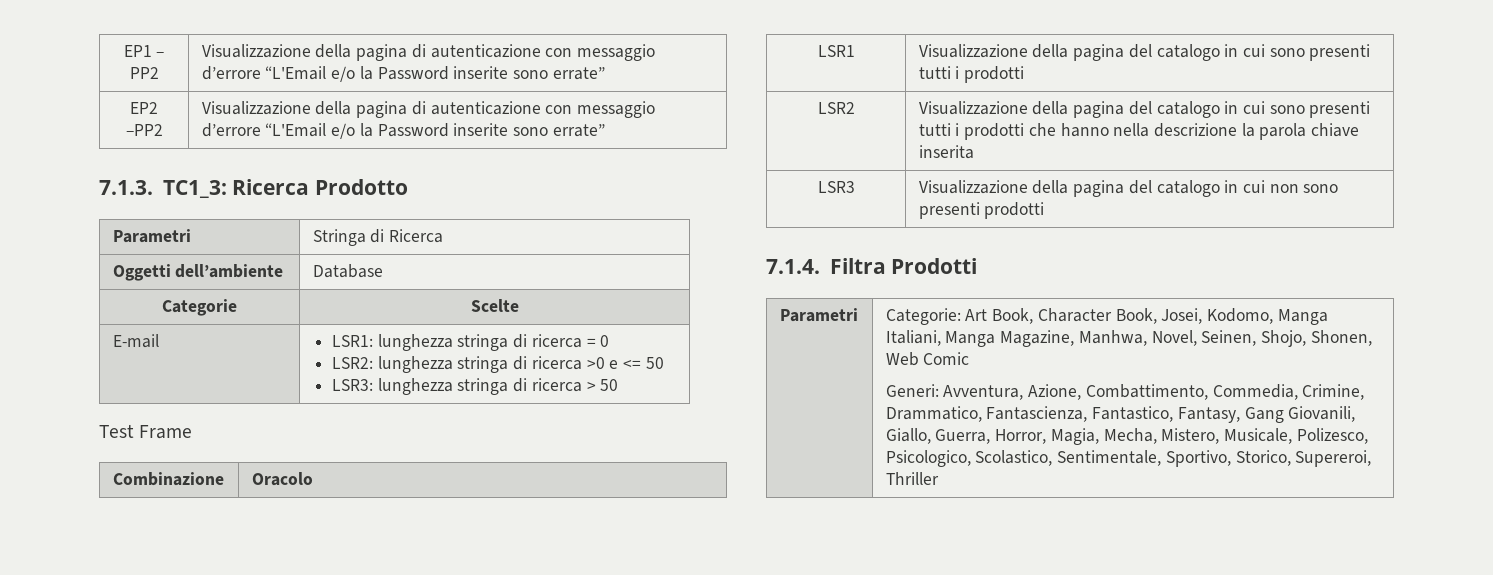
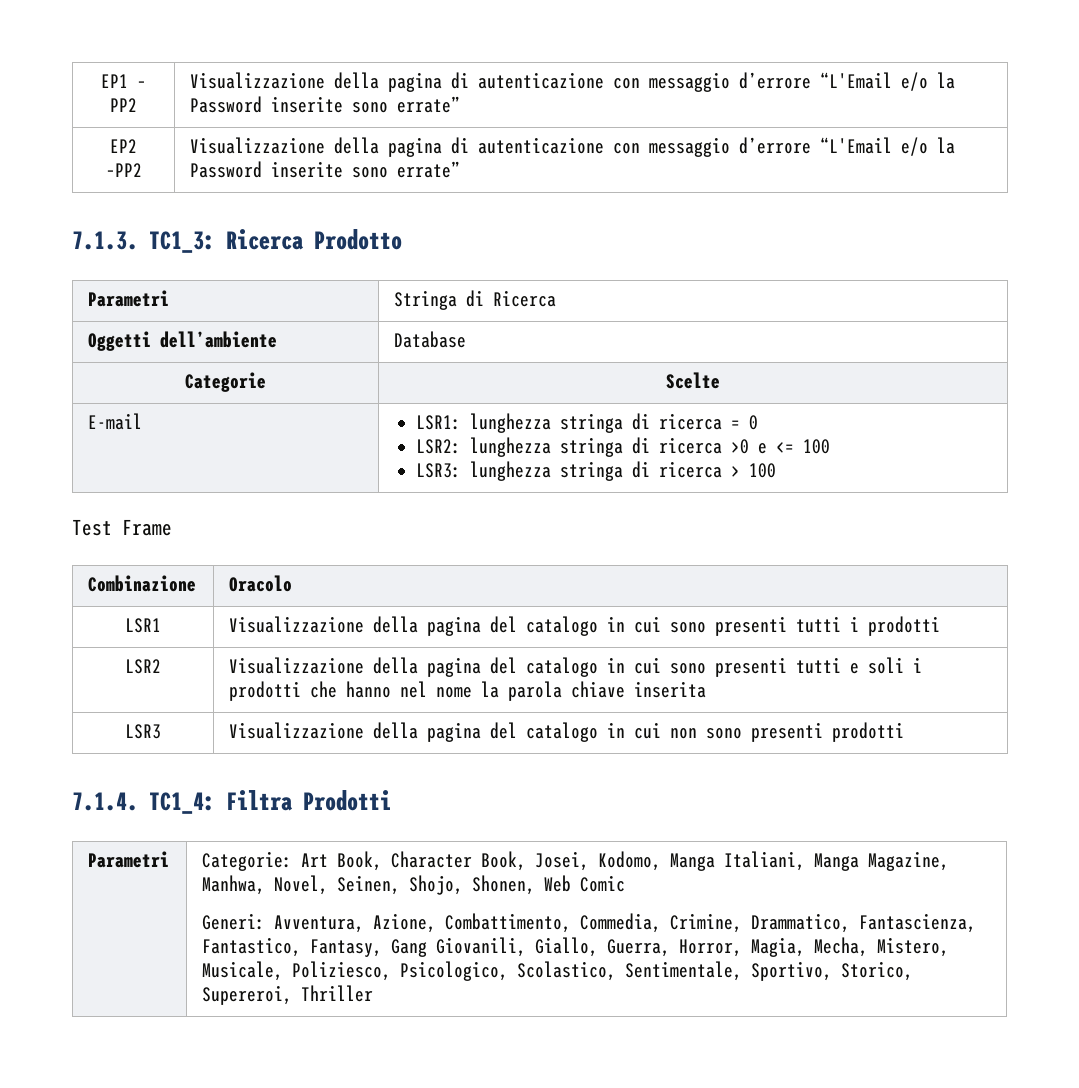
  E-mail | LSR1: lunghezza stringa di ricerca = 0
- LSR2: lunghezza stringa di ricerca >0 e <= 50
- LSR3: lunghezza stringa di ricerca > 50
+ LSR2: lunghezza stringa di ricerca >0 e <= 100
+ LSR3: lunghezza stringa di ricerca > 100
- LSR2 | Visualizzazione della pagina del catalogo in cui sono presenti tutti i prodotti che hanno nella descrizione la parola chiave inserita
+ LSR2 | Visualizzazione della pagina del catalogo in cui sono presenti tutti e soli i prodotti che hanno nel nome la parola chiave inserita
- 7.1.4. Filtra Prodotti
+ 7.1.4. TC1_4: Filtra Prodotti
- Generi: Avventura, Azione, Combattimento, Commedia, Crimine, Drammatico, Fantascienza, Fantastico, Fantasy, Gang Giovanili, Giallo, Guerra, Horror, Magia, Mecha, Mistero, Musicale, Polizesco, Psicologico, Scolastico, Sentimentale, Sportivo, Storico, Supereroi, Thriller
+ Generi: Avventura, Azione, Combattimento, Commedia, Crimine, Drammatico, Fantascienza, Fantastico, Fantasy, Gang Giovanili, Giallo, Guerra, Horror, Magia, Mecha, Mistero, Musicale, Poliziesco, Psicologico, Scolastico, Sentimentale, Sportivo, Storico, Supereroi, Thriller

